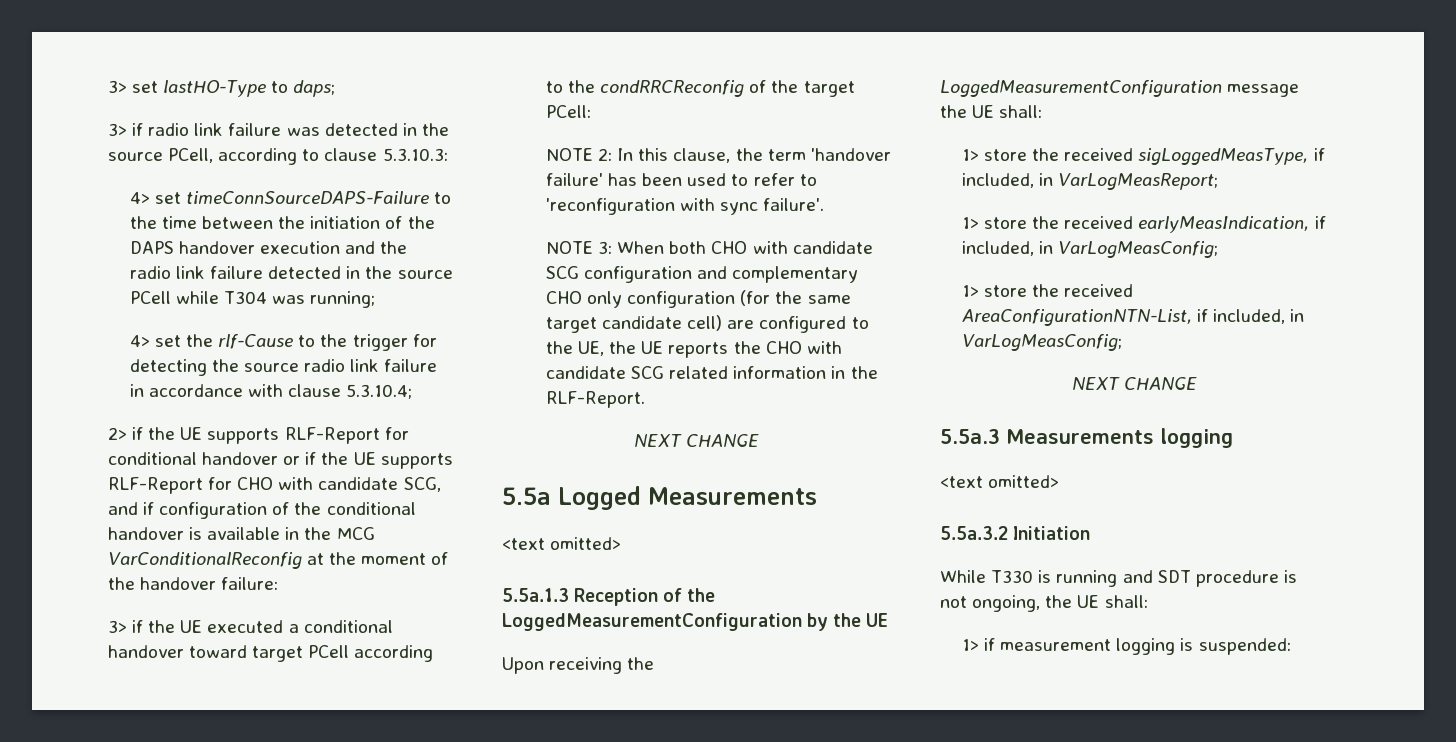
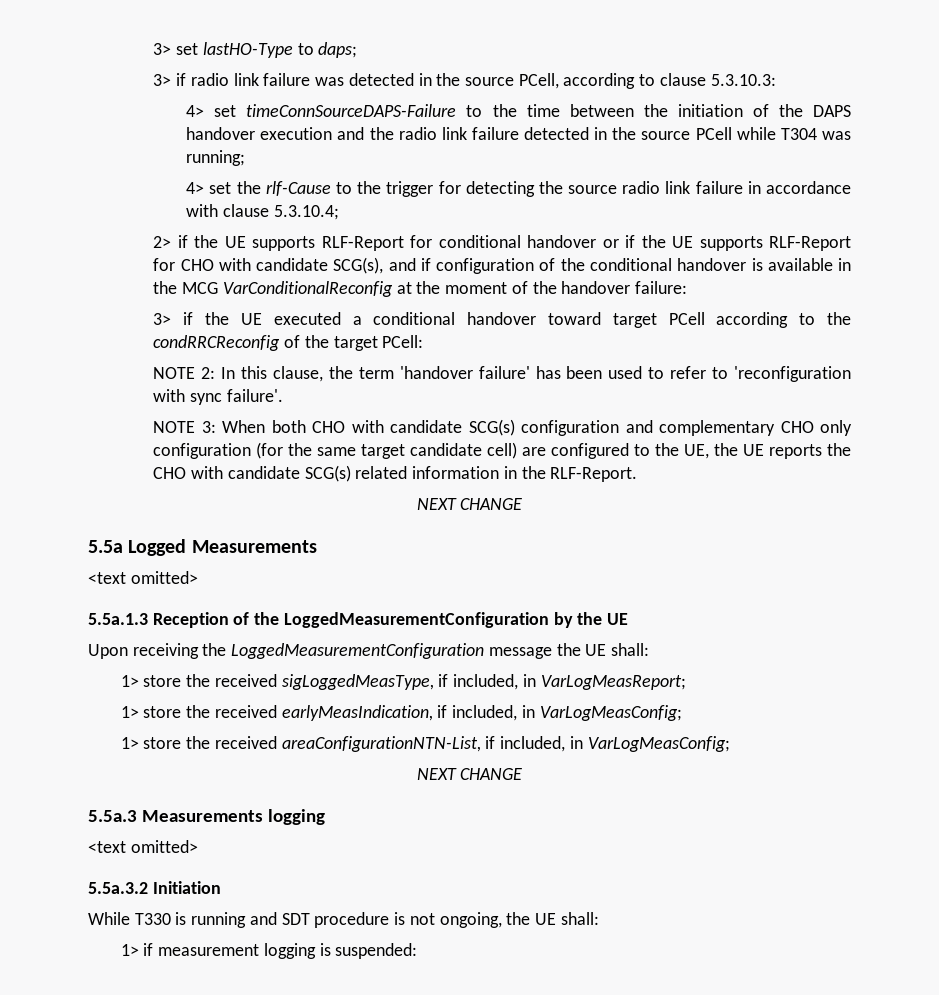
- 2> if the UE supports RLF-Report for conditional handover or if the UE supports RLF-Report for CHO with candidate SCG, and if configuration of the conditional handover is available in the MCG VarConditionalReconfig at the moment of the handover failure:
+ 2> if the UE supports RLF-Report for conditional handover or if the UE supports RLF-Report for CHO with candidate SCG(s), and if configuration of the conditional handover is available in the MCG VarConditionalReconfig at the moment of the handover failure:
- NOTE 3: When both CHO with candidate SCG configuration and complementary CHO only configuration (for the same target candidate cell) are configured to the UE, the UE reports the CHO with candidate SCG related information in the RLF-Report.
+ NOTE 3: When both CHO with candidate SCG(s) configuration and complementary CHO only configuration (for the same target candidate cell) are configured to the UE, the UE reports the CHO with candidate SCG(s) related information in the RLF-Report.
- 1> store the received AreaConfigurationNTN-List, if included, in VarLogMeasConfig;
+ 1> store the received areaConfigurationNTN-List, if included, in VarLogMeasConfig;

